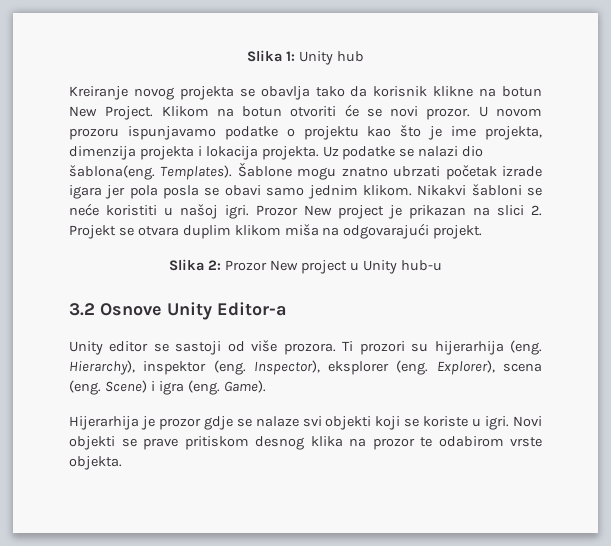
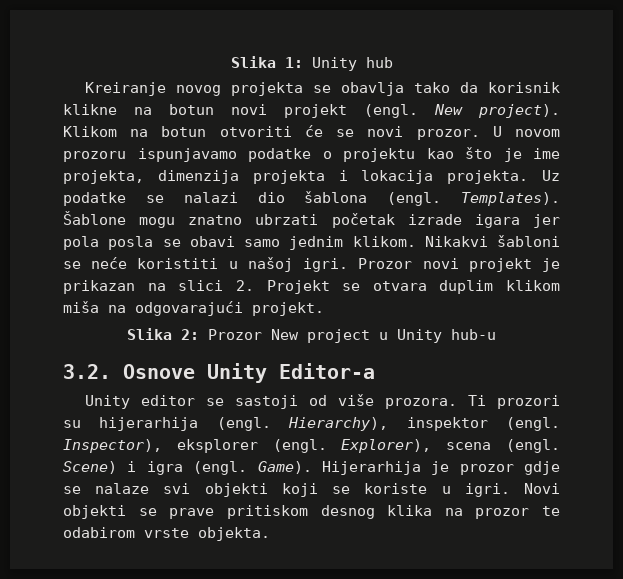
- Kreiranje novog projekta se obavlja tako da korisnik klikne na botun New Project.
+ Kreiranje novog projekta se obavlja tako da korisnik klikne na botun novi projekt (engl. New project).
- Uz podatke se nalazi dio šablona(eng.
+ Uz podatke se nalazi dio šablona (engl.
- Prozor New project je prikazan na slici 2. Projekt se otvara duplim klikom miša na odgovarajući projekt.
+ Prozor novi projekt je prikazan na slici 2. Projekt se otvara duplim klikom miša na odgovarajući projekt.
- 3.2 Osnove Unity Editor-a
+ 3.2. Osnove Unity Editor-a
- Ti prozori su hijerarhija (eng.
+ Ti prozori su hijerarhija (engl.
- Hierarchy), inspektor (eng.
+ Hierarchy), inspektor (engl.
- Inspector), eksplorer (eng.
+ Inspector), eksplorer (engl.
- Explorer), scena (eng.
+ Explorer), scena (engl.
- Scene) i igra (eng.
+ Scene) i igra (engl.
- Game).
- Hijerarhija je prozor gdje se nalaze svi objekti koji se koriste u igri.
+ Game). Hijerarhija je prozor gdje se nalaze svi objekti koji se koriste u igri.

